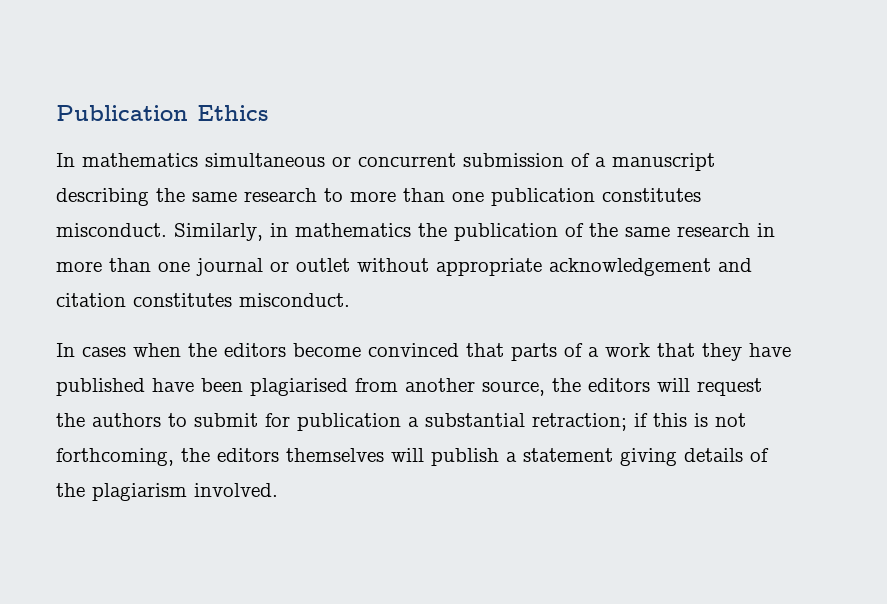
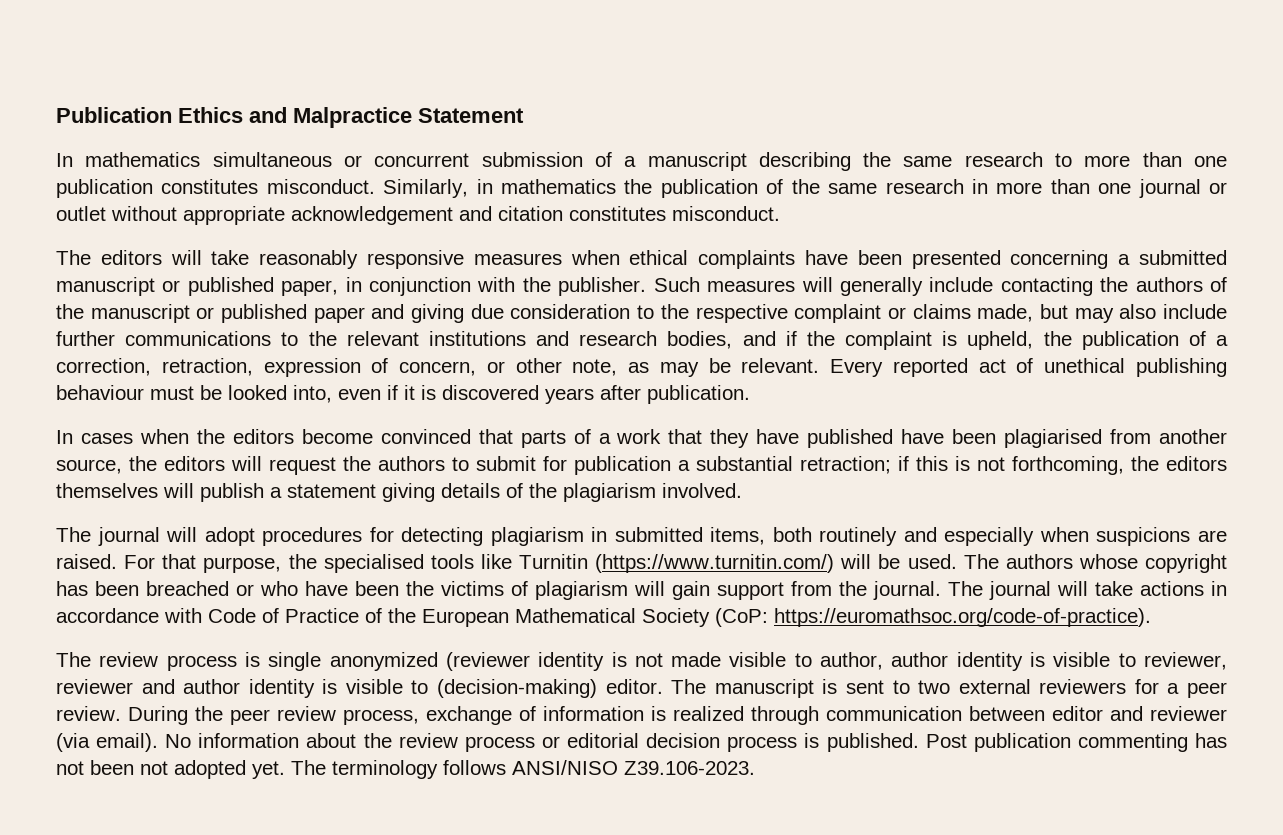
- Publication Ethics
+ Publication Ethics and Malpractice Statement
+ The editors will take reasonably responsive measures when ethical complaints have been presented concerning a submitted manuscript or published paper, in conjunction with the publisher. Such measures will generally include contacting the authors of the manuscript or published paper and giving due consideration to the respective complaint or claims made, but may also include further communications to the relevant institutions and research bodies, and if the complaint is upheld, the publication of a correction, retraction, expression of concern, or other note, as may be relevant. Every reported act of unethical publishing behaviour must be looked into, even if it is discovered years after publication.
+ The journal will adopt procedures for detecting plagiarism in submitted items, both routinely and especially when suspicions are raised. For that purpose, the specialised tools like Turnitin (https://www.turnitin.com/) will be used. The authors whose copyright has been breached or who have been the victims of plagiarism will gain support from the journal. The journal will take actions in accordance with Code of Practice of the European Mathematical Society (CoP: https://euromathsoc.org/code-of-practice).
+ The review process is single anonymized (reviewer identity is not made visible to author, author identity is visible to reviewer, reviewer and author identity is visible to (decision-making) editor. The manuscript is sent to two external reviewers for a peer review. During the peer review process, exchange of information is realized through communication between editor and reviewer (via email). No information about the review process or editorial decision process is published. Post publication commenting has not been not adopted yet. The terminology follows ANSI/NISO Z39.106-2023.

